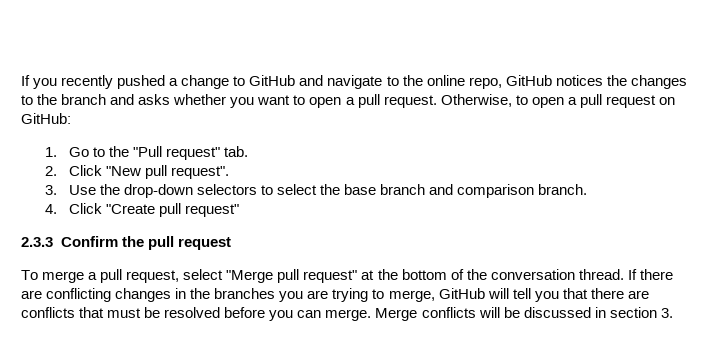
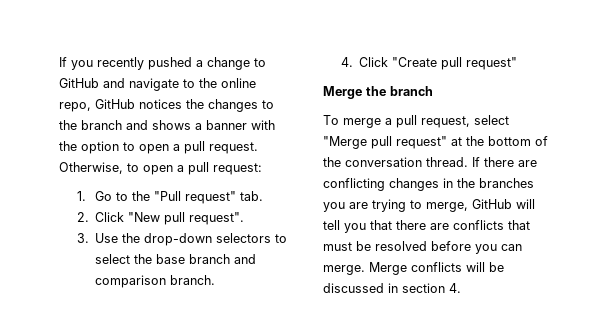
- If you recently pushed a change to GitHub and navigate to the online repo, GitHub notices the changes to the branch and asks whether you want to open a pull request.
+ If you recently pushed a change to GitHub and navigate to the online repo, GitHub notices the changes to the branch and shows a banner with the option to open a pull request.
- Otherwise, to open a pull request on GitHub:
+ Otherwise, to open a pull request:
- 2.3.3 Confirm the pull request
+ Merge the branch
- Merge conflicts will be discussed in section 3.
+ Merge conflicts will be discussed in section 4.

